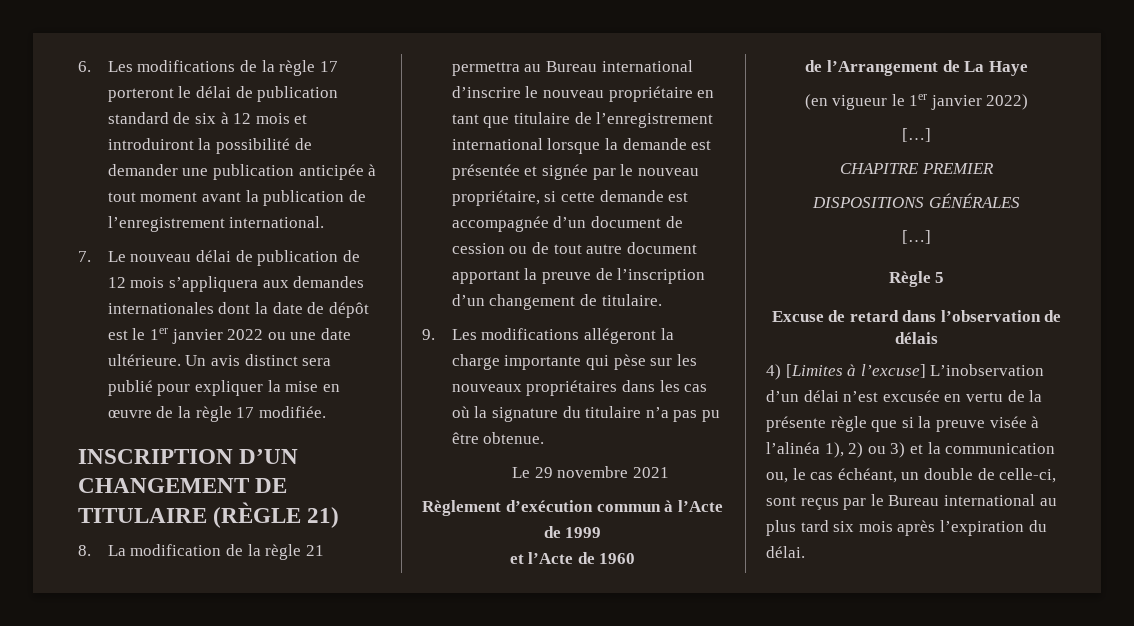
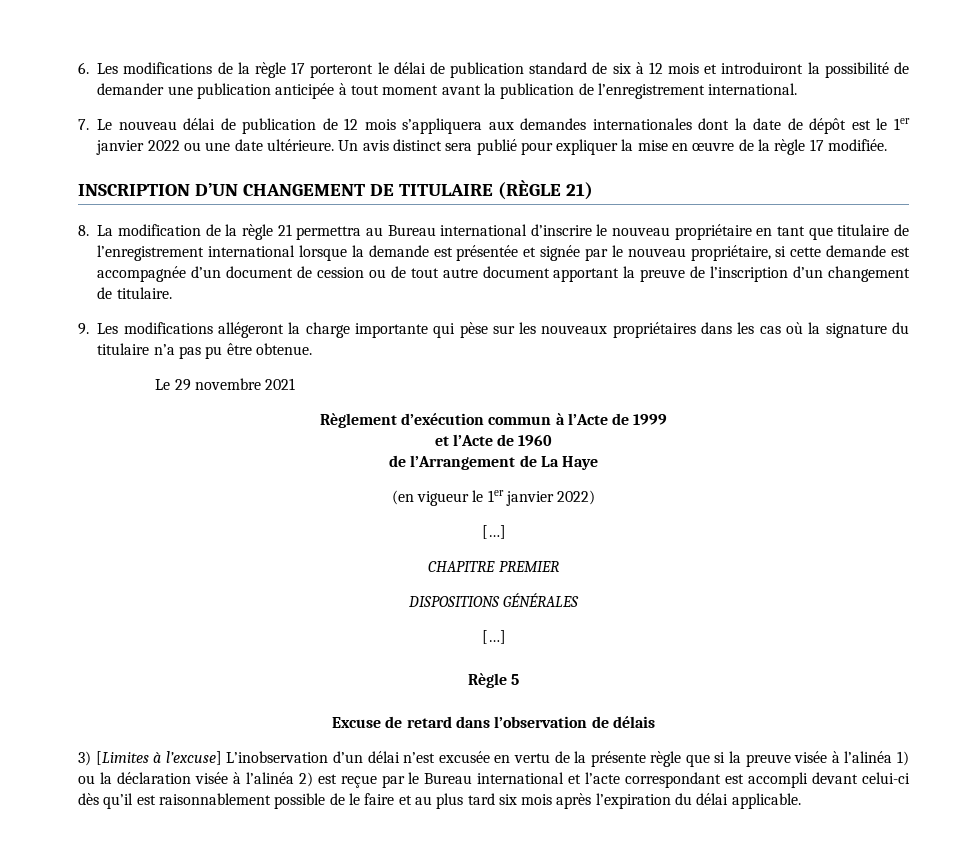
- 4) [Limites à l’excuse] L’inobservation d’un délai n’est excusée en vertu de la présente règle que si la preuve visée à l’alinéa 1), 2) ou 3) et la communication ou, le cas échéant, un double de celle-ci, sont reçus par le Bureau international au plus tard six mois après l’expiration du délai.
+ 3) [Limites à l’excuse] L’inobservation d’un délai n’est excusée en vertu de la présente règle que si la preuve visée à l’alinéa 1) ou la déclaration visée à l’alinéa 2) est reçue par le Bureau international et l’acte correspondant est accompli devant celui-ci dès qu’il est raisonnablement possible de le faire et au plus tard six mois après l’expiration du délai applicable.

